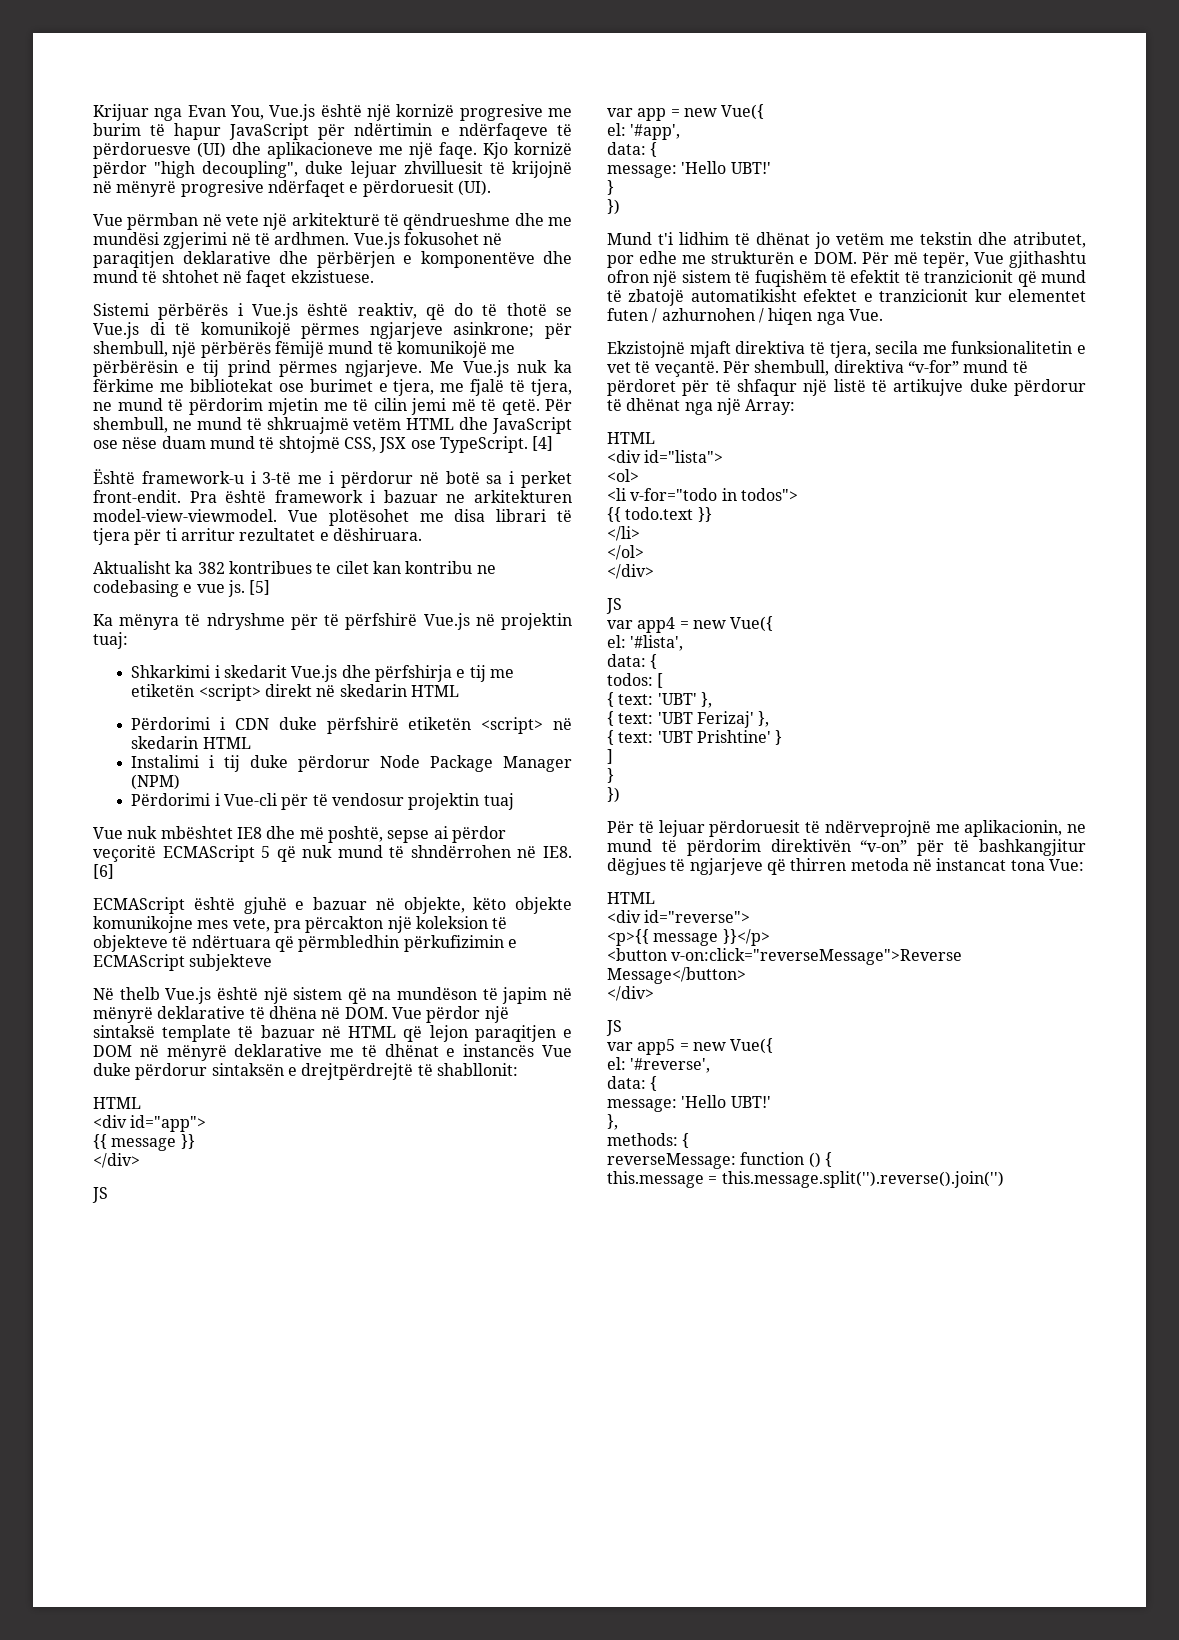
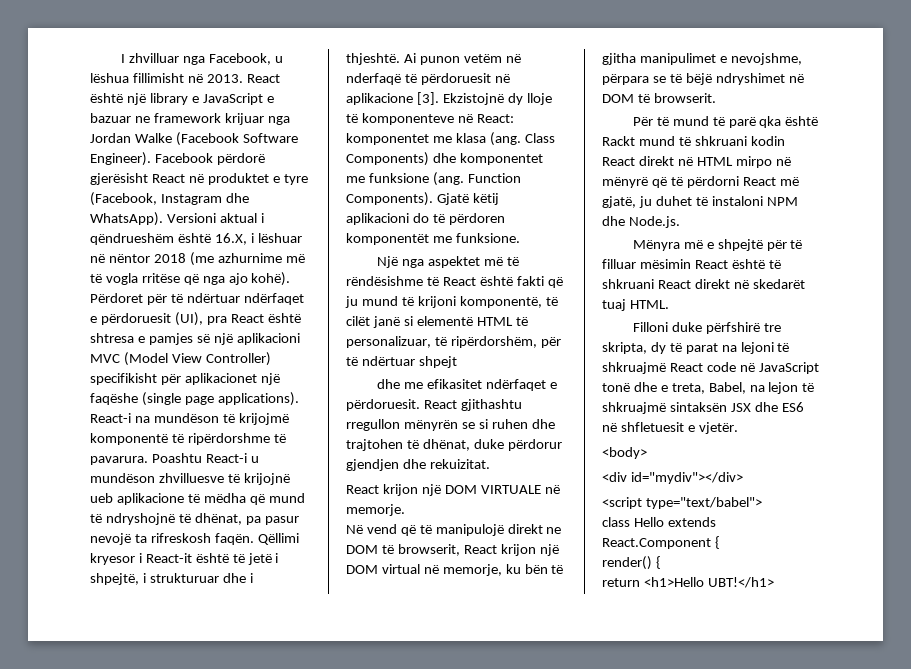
- Krijuar nga Evan You, Vue.js është një kornizë progresive me burim të hapur JavaScript për ndërtimin e ndërfaqeve të përdoruesve (UI) dhe aplikacioneve me një faqe. Kjo kornizë përdor "high decoupling", duke lejuar zhvilluesit të krijojnë në mënyrë progresive ndërfaqet e përdoruesit (UI).
- Vue përmban në vete një arkitekturë të qëndrueshme dhe me mundësi zgjerimi në të ardhmen. Vue.js fokusohet në paraqitjen deklarative dhe përbërjen e komponentëve dhe mund të shtohet në faqet ekzistuese.
- Sistemi përbërës i Vue.js është reaktiv, që do të thotë se Vue.js di të komunikojë përmes ngjarjeve asinkrone; për shembull, një përbërës fëmijë mund të komunikojë me përbërësin e tij prind përmes ngjarjeve. Me Vue.js nuk ka fërkime me bibliotekat ose burimet e tjera, me fjalë të tjera, ne mund të përdorim mjetin me të cilin jemi më të qetë. Për shembull, ne mund të shkruajmë vetëm HTML dhe JavaScript ose nëse duam mund të shtojmë CSS, JSX ose TypeScript. [4]
- Është framework-u i 3-të me i përdorur në botë sa i perket front-endit. Pra është framework i bazuar ne arkitekturen model-view-viewmodel. Vue plotësohet me disa librari të tjera për ti arritur rezultatet e dëshiruara.
- Aktualisht ka 382 kontribues te cilet kan kontribu ne codebasing e vue js. [5]
- Ka mënyra të ndryshme për të përfshirë Vue.js në projektin tuaj:
- Shkarkimi i skedarit Vue.js dhe përfshirja e tij me etiketën <script> direkt në skedarin HTML
- Përdorimi i CDN duke përfshirë etiketën <script> në skedarin HTML
- Instalimi i tij duke përdorur Node Package Manager (NPM)
- Përdorimi i Vue-cli për të vendosur projektin tuaj
- Vue nuk mbështet IE8 dhe më poshtë, sepse ai përdor veçoritë ECMAScript 5 që nuk mund të shndërrohen në IE8. [6]
- ECMAScript është gjuhë e bazuar në objekte, këto objekte komunikojne mes vete, pra përcakton një koleksion të objekteve të ndërtuara që përmbledhin përkufizimin e ECMAScript subjekteve
- Në thelb Vue.js është një sistem që na mundëson të japim në mënyrë deklarative të dhëna në DOM. Vue përdor një sintaksë template të bazuar në HTML që lejon paraqitjen e DOM në mënyrë deklarative me të dhënat e instancës Vue duke përdorur sintaksën e drejtpërdrejtë të shabllonit:
- HTML
- <div id="app">
- {{ message }}
- </div>
- JS
- var app = new Vue({
- el: '#app',
- data: {
- message: 'Hello UBT!'
- }
- })
- Mund t'i lidhim të dhënat jo vetëm me tekstin dhe atributet, por edhe me strukturën e DOM. Për më tepër, Vue gjithashtu ofron një sistem të fuqishëm të efektit të tranzicionit që mund të zbatojë automatikisht efektet e tranzicionit kur elementet futen / azhurnohen / hiqen nga Vue.
- Ekzistojnë mjaft direktiva të tjera, secila me funksionalitetin e vet të veçantë. Për shembull, direktiva “v-for” mund të përdoret për të shfaqur një listë të artikujve duke përdorur të dhënat nga një Array:
- HTML
- <div id="lista">
- <ol>
- <li v-for="todo in todos">
- {{ todo.text }}
- </li>
- </ol>
- </div>
- JS
- var app4 = new Vue({
- el: '#lista',
- data: {
- todos: [
- { text: 'UBT' },
- { text: 'UBT Ferizaj' },
- { text: 'UBT Prishtine' }
- ]
- }
- })
- Për të lejuar përdoruesit të ndërveprojnë me aplikacionin, ne mund të përdorim direktivën “v-on” për të bashkangjitur dëgjues të ngjarjeve që thirren metoda në instancat tona Vue:
- HTML
- <div id="reverse">
- <p>{{ message }}</p>
- <button v-on:click="reverseMessage">Reverse Message</button>
- </div>
- JS
- var app5 = new Vue({
- el: '#reverse',
- data: {
- message: 'Hello UBT!'
- },
- methods: {
- reverseMessage: function () {
- this.message = this.message.split('').reverse().join('')
+ I zhvilluar nga Facebook, u lëshua fillimisht në 2013. React është një library e JavaScript e bazuar ne framework krijuar nga Jordan Walke (Facebook Software Engineer). Facebook përdorë gjerësisht React në produktet e tyre (Facebook, Instagram dhe WhatsApp). Versioni aktual i qëndrueshëm është 16.X, i lëshuar në nëntor 2018 (me azhurnime më të vogla rritëse që nga ajo kohë). Përdoret për të ndërtuar ndërfaqet e përdoruesit (UI), pra React është shtresa e pamjes së një aplikacioni MVC (Model View Controller) specifikisht për aplikacionet një faqëshe (single page applications). React-i na mundëson të krijojmë komponentë të ripërdorshme të pavarura. Poashtu React-i u mundëson zhvilluesve të krijojnë ueb aplikacione të mëdha që mund të ndryshojnë të dhënat, pa pasur nevojë ta rifreskosh faqën. Qëllimi kryesor i React-it është të jetë i shpejtë, i strukturuar dhe i thjeshtë. Ai punon vetëm në nderfaqë të përdoruesit në aplikacione [3]. Ekzistojnë dy lloje të komponenteve në React: komponentet me klasa (ang. Class Components) dhe komponentet me funksione (ang. Function Components). Gjatë këtij aplikacioni do të përdoren komponentët me funksione.
+ Një nga aspektet më të rëndësishme të React është fakti që ju mund të krijoni komponentë, të cilët janë si elementë HTML të personalizuar, të ripërdorshëm, për të ndërtuar shpejt
+ dhe me efikasitet ndërfaqet e përdoruesit. React gjithashtu rregullon mënyrën se si ruhen dhe trajtohen të dhënat, duke përdorur gjendjen dhe rekuizitat.
+ React krijon një DOM VIRTUALE në memorje.
+ Në vend që të manipulojë direkt ne DOM të browserit, React krijon një DOM virtual në memorje, ku bën të gjitha manipulimet e nevojshme, përpara se të bëjë ndryshimet në DOM të browserit.
+ Për të mund të parë qka është Rackt mund të shkruani kodin React direkt në HTML mirpo në mënyrë që të përdorni React më gjatë, ju duhet të instaloni NPM dhe Node.js.
+ Mënyra më e shpejtë për të filluar mësimin React është të shkruani React direkt në skedarët tuaj HTML.
+ Filloni duke përfshirë tre skripta, dy të parat na lejoni të shkruajmë React code në JavaScript tonë dhe e treta, Babel, na lejon të shkruajmë sintaksën JSX dhe ES6 në shfletuesit e vjetër.
+ <body>
+ <div id="mydiv"></div>
+ <script type="text/babel">
+ class Hello extends React.Component {
+ render() {
+ return <h1>Hello UBT!</h1>

